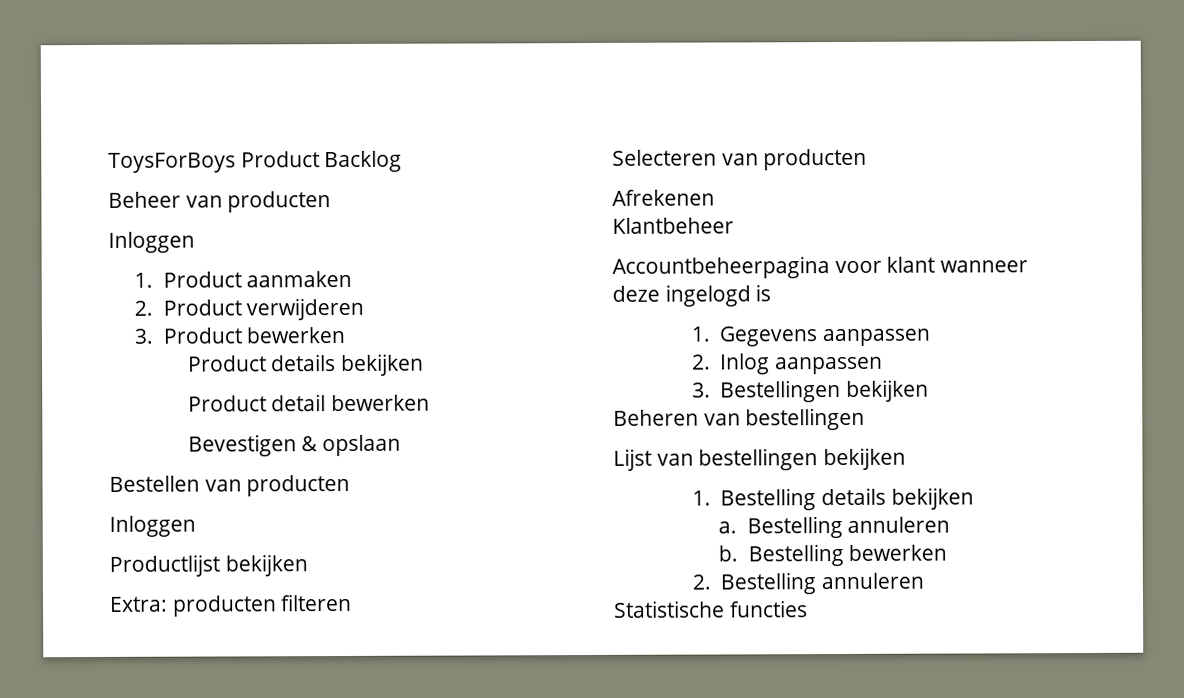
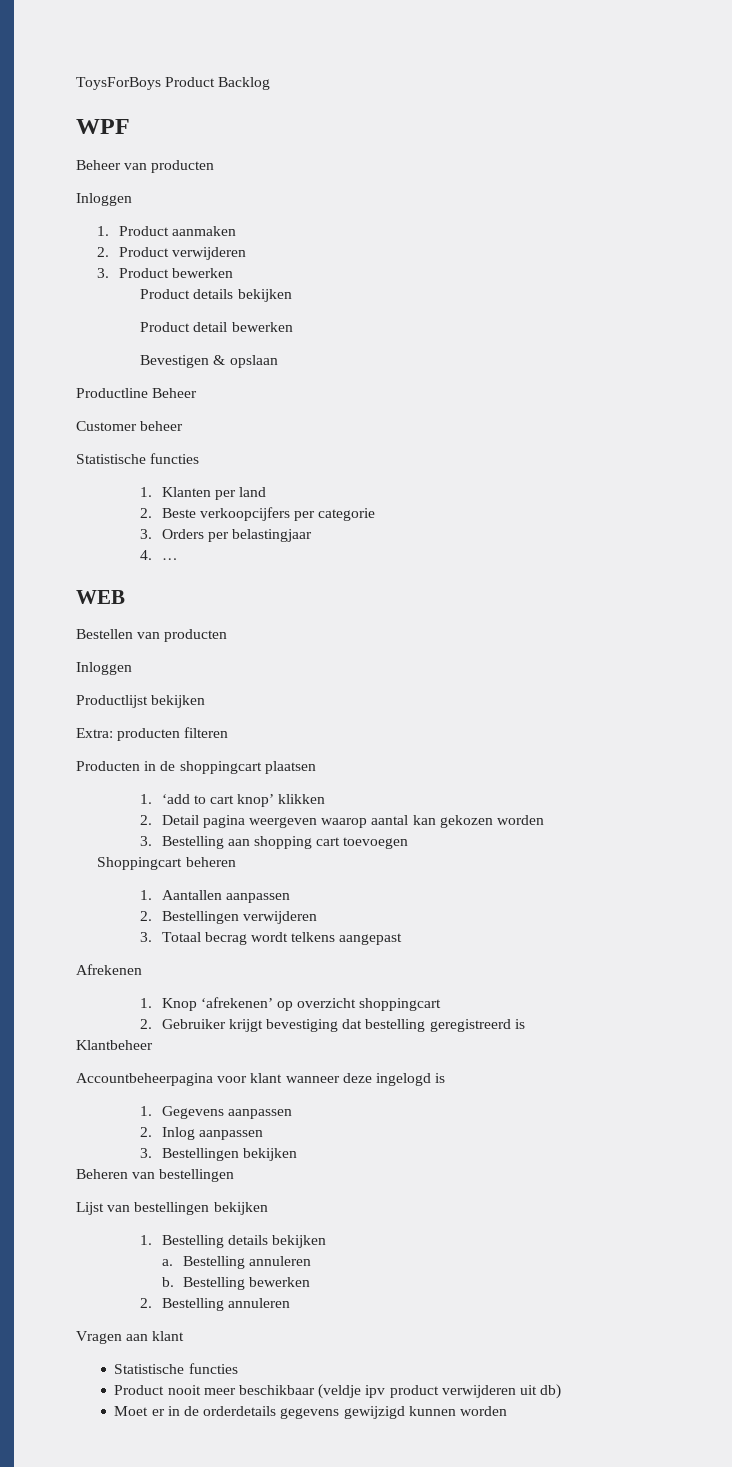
+ WPF
+ Productline Beheer
+ Customer beheer
+ Statistische functies
+ 1. Klanten per land
+ 2. Beste verkoopcijfers per categorie
+ 3. Orders per belastingjaar
+ 4. …
+ WEB
- Selecteren van producten
+ Producten in de shoppingcart plaatsen
+ 1. ‘add to cart knop’ klikken
+ 2. Detail pagina weergeven waarop aantal kan gekozen worden
+ 3. Bestelling aan shopping cart toevoegen
+ Shoppingcart beheren
+ 1. Aantallen aanpassen
+ 2. Bestellingen verwijderen
+ 3. Totaal becrag wordt telkens aangepast
  Afrekenen
+ 1. Knop ‘afrekenen’ op overzicht shoppingcart
+ 2. Gebruiker krijgt bevestiging dat bestelling geregistreerd is
+ Vragen aan klant
  Statistische functies
+ Product nooit meer beschikbaar (veldje ipv product verwijderen uit db)
+ Moet er in de orderdetails gegevens gewijzigd kunnen worden

